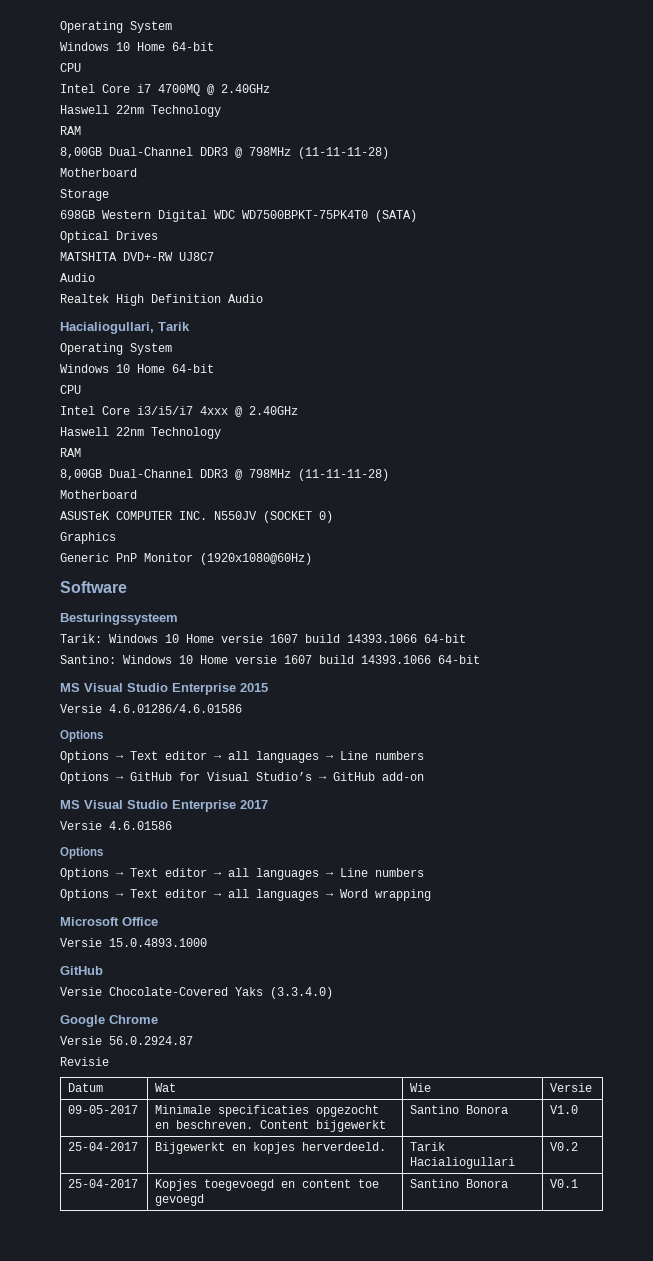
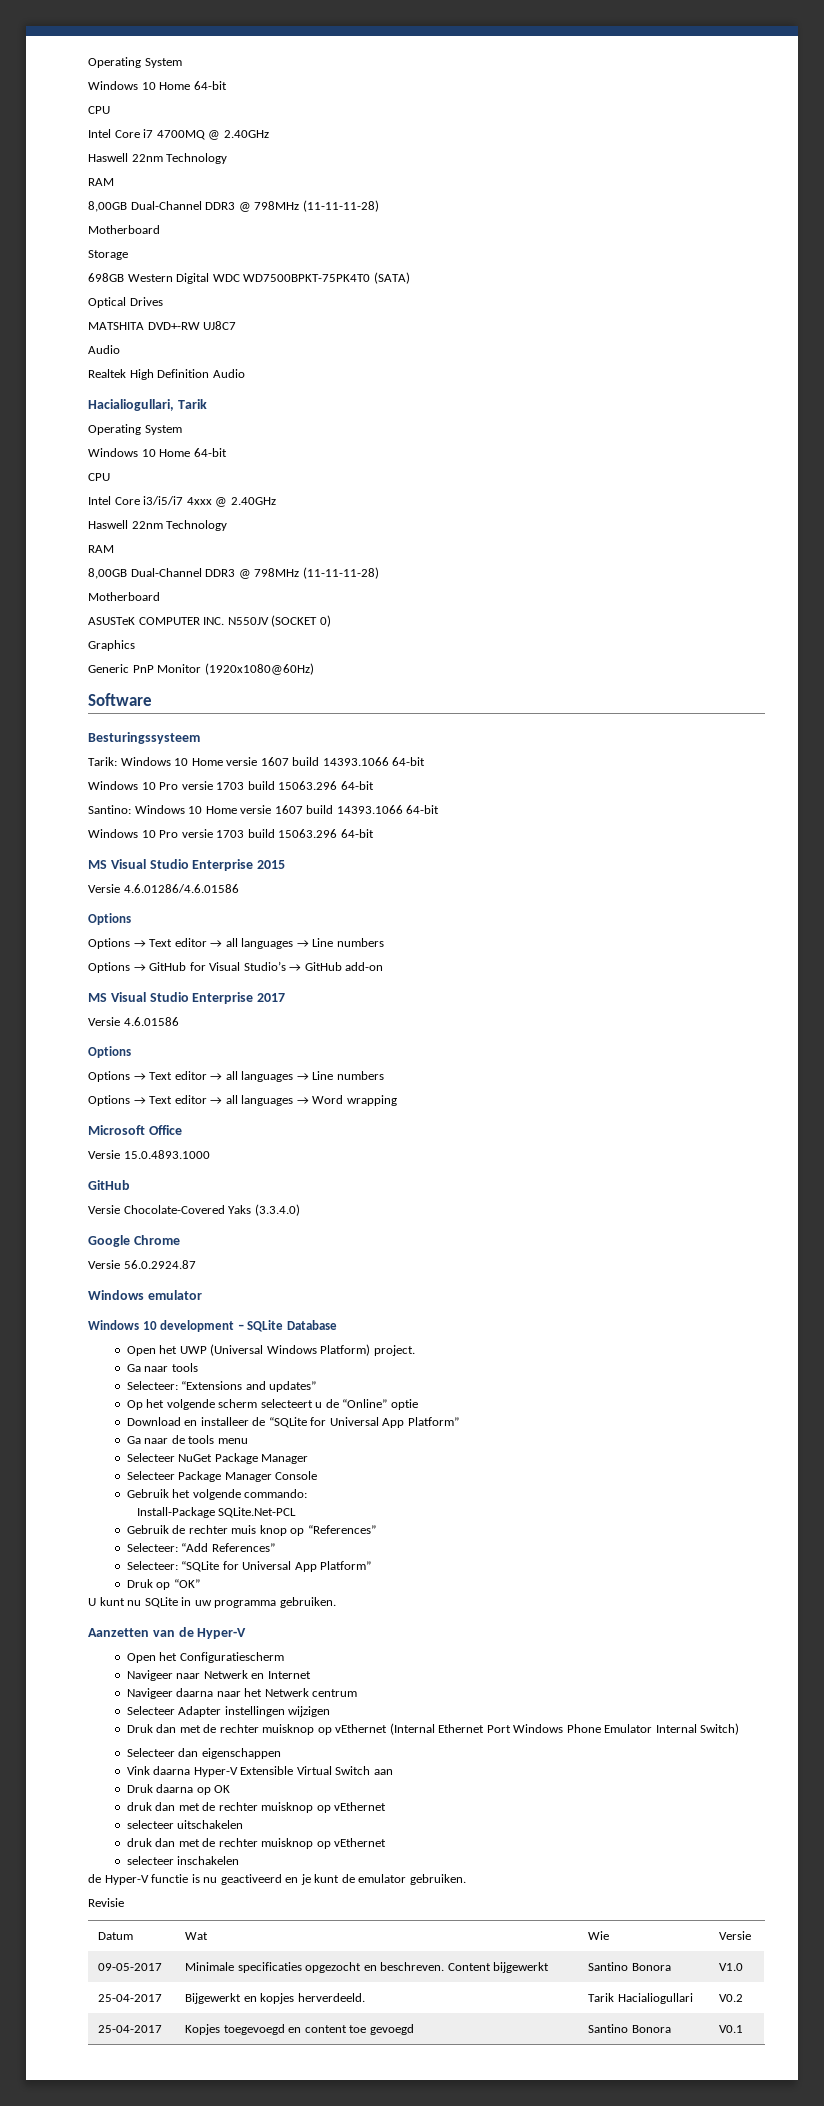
  Tarik: Windows 10 Home versie 1607 build 14393.1066 64-bit
+ Windows 10 Pro versie 1703 build 15063.296 64-bit
  Santino: Windows 10 Home versie 1607 build 14393.1066 64-bit
+ Windows 10 Pro versie 1703 build 15063.296 64-bit
+ Windows emulator
+ Windows 10 development – SQLite Database
+ Open het UWP (Universal Windows Platform) project.
+ Ga naar tools
+ Selecteer: “Extensions and updates”
+ Op het volgende scherm selecteert u de “Online” optie
+ Download en installeer de “SQLite for Universal App Platform”
+ Ga naar de tools menu
+ Selecteer NuGet Package Manager
+ Selecteer Package Manager Console
+ Gebruik het volgende commando:
+ Install-Package SQLite.Net-PCL
+ Gebruik de rechter muis knop op “References”
+ Selecteer: “Add References”
+ Selecteer: “SQLite for Universal App Platform”
+ Druk op “OK”
+ U kunt nu SQLite in uw programma gebruiken.
+ Aanzetten van de Hyper-V
+ Open het Configuratiescherm
+ Navigeer naar Netwerk en Internet
+ Navigeer daarna naar het Netwerk centrum
+ Selecteer Adapter instellingen wijzigen
+ Druk dan met de rechter muisknop op vEthernet (Internal Ethernet Port Windows Phone Emulator Internal Switch)
+ Selecteer dan eigenschappen
+ Vink daarna Hyper-V Extensible Virtual Switch aan
+ Druk daarna op OK
+ druk dan met de rechter muisknop op vEthernet
+ selecteer uitschakelen
+ druk dan met de rechter muisknop op vEthernet
+ selecteer inschakelen
+ de Hyper-V functie is nu geactiveerd en je kunt de emulator gebruiken.

